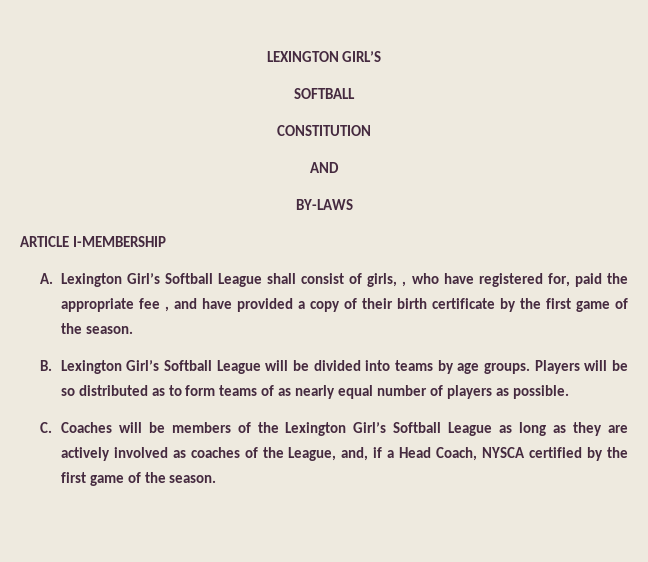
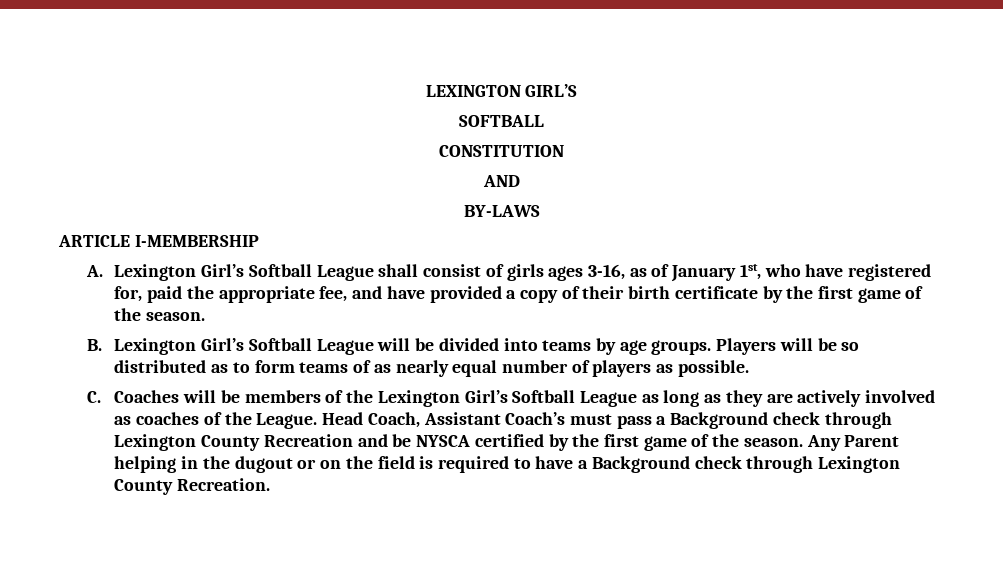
- A. Lexington Girl’s Softball League shall consist of girls, , who have registered for, paid the appropriate fee , and have provided a copy of their birth certificate by the first game of the season.
+ A. Lexington Girl’s Softball League shall consist of girls ages 3-16, as of January 1st, who have registered for, paid the appropriate fee, and have provided a copy of their birth certificate by the first game of the season.
- C. Coaches will be members of the Lexington Girl’s Softball League as long as they are actively involved as coaches of the League, and, if a Head Coach, NYSCA certified by the first game of the season.
+ C. Coaches will be members of the Lexington Girl’s Softball League as long as they are actively involved as coaches of the League. Head Coach, Assistant Coach’s must pass a Background check through Lexington County Recreation and be NYSCA certified by the first game of the season.
+ Any Parent helping in the dugout or on the field is required to have a Background check through Lexington County Recreation.

